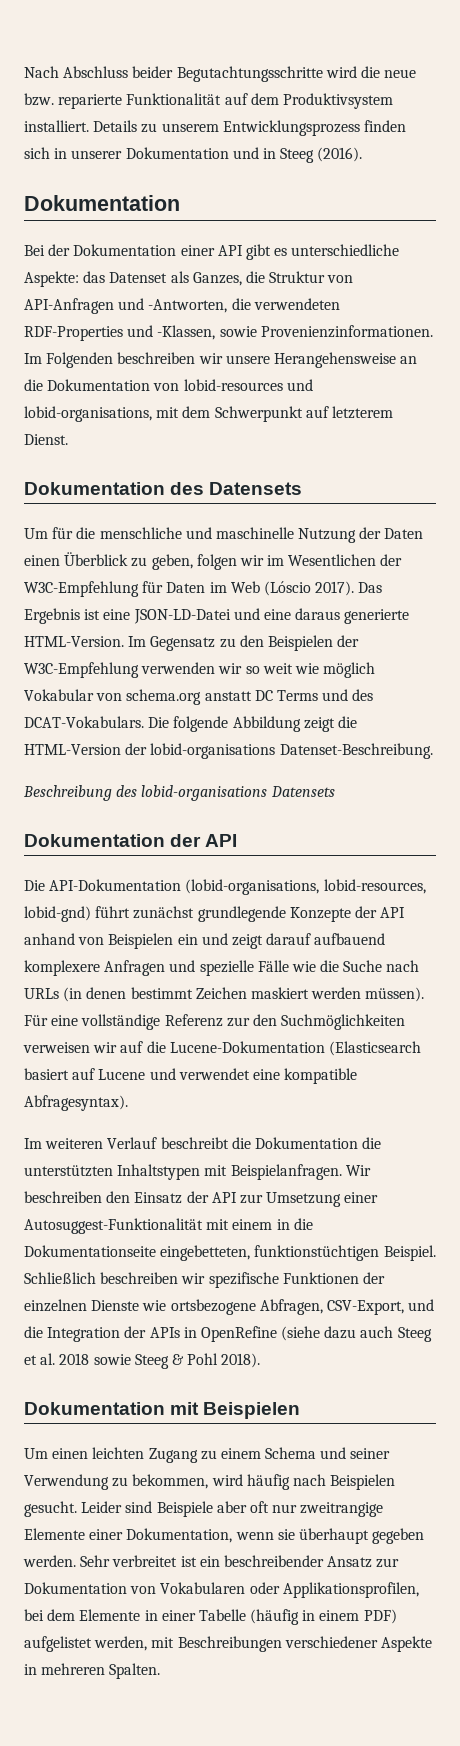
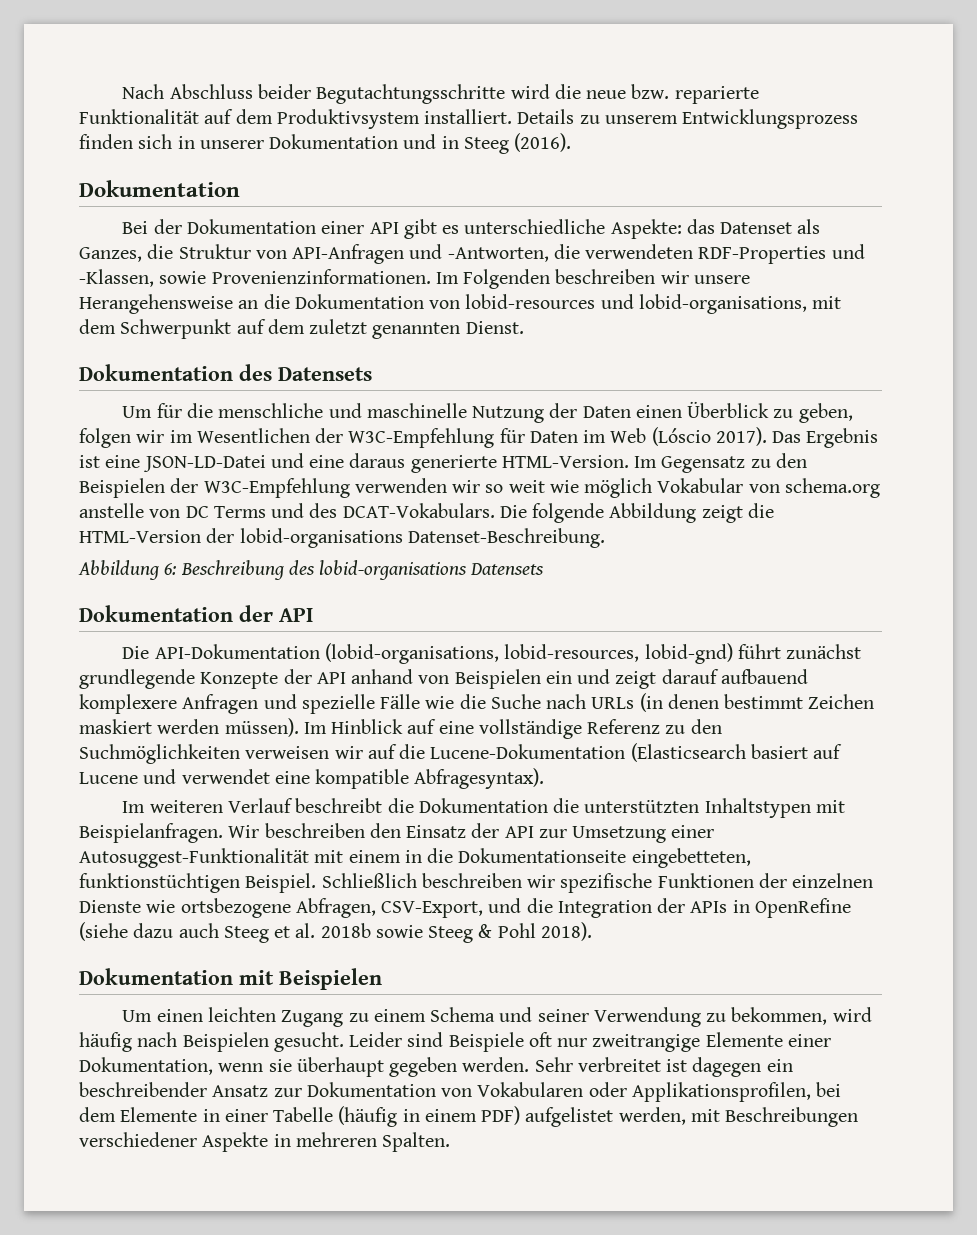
- Im Folgenden beschreiben wir unsere Herangehensweise an die Dokumentation von lobid-resources und lobid-organisations, mit dem Schwerpunkt auf letzterem Dienst.
+ Im Folgenden beschreiben wir unsere Herangehensweise an die Dokumentation von lobid-resources und lobid-organisations, mit dem Schwerpunkt auf dem zuletzt genannten Dienst.
- Im Gegensatz zu den Beispielen der W3C-Empfehlung verwenden wir so weit wie möglich Vokabular von schema.org anstatt DC Terms und des DCAT-Vokabulars.
+ Im Gegensatz zu den Beispielen der W3C-Empfehlung verwenden wir so weit wie möglich Vokabular von schema.org anstelle von DC Terms und des DCAT-Vokabulars.
- Beschreibung des lobid-organisations Datensets
+ Abbildung 6: Beschreibung des lobid-organisations Datensets
- Für eine vollständige Referenz zur den Suchmöglichkeiten verweisen wir auf die Lucene-Dokumentation (Elasticsearch basiert auf Lucene und verwendet eine kompatible Abfragesyntax).
+ Im Hinblick auf eine vollständige Referenz zu den Suchmöglichkeiten verweisen wir auf die Lucene-Dokumentation (Elasticsearch basiert auf Lucene und verwendet eine kompatible Abfragesyntax).
- Schließlich beschreiben wir spezifische Funktionen der einzelnen Dienste wie ortsbezogene Abfragen, CSV-Export, und die Integration der APIs in OpenRefine (siehe dazu auch Steeg et al. 2018 sowie Steeg & Pohl 2018).
+ Schließlich beschreiben wir spezifische Funktionen der einzelnen Dienste wie ortsbezogene Abfragen, CSV-Export, und die Integration der APIs in OpenRefine (siehe dazu auch Steeg et al. 2018b sowie Steeg & Pohl 2018).
- Leider sind Beispiele aber oft nur zweitrangige Elemente einer Dokumentation, wenn sie überhaupt gegeben werden.
+ Leider sind Beispiele oft nur zweitrangige Elemente einer Dokumentation, wenn sie überhaupt gegeben werden.
- Sehr verbreitet ist ein beschreibender Ansatz zur Dokumentation von Vokabularen oder Applikationsprofilen, bei dem Elemente in einer Tabelle (häufig in einem PDF) aufgelistet werden, mit Beschreibungen verschiedener Aspekte in mehreren Spalten.
+ Sehr verbreitet ist dagegen ein beschreibender Ansatz zur Dokumentation von Vokabularen oder Applikationsprofilen, bei dem Elemente in einer Tabelle (häufig in einem PDF) aufgelistet werden, mit Beschreibungen verschiedener Aspekte in mehreren Spalten.

